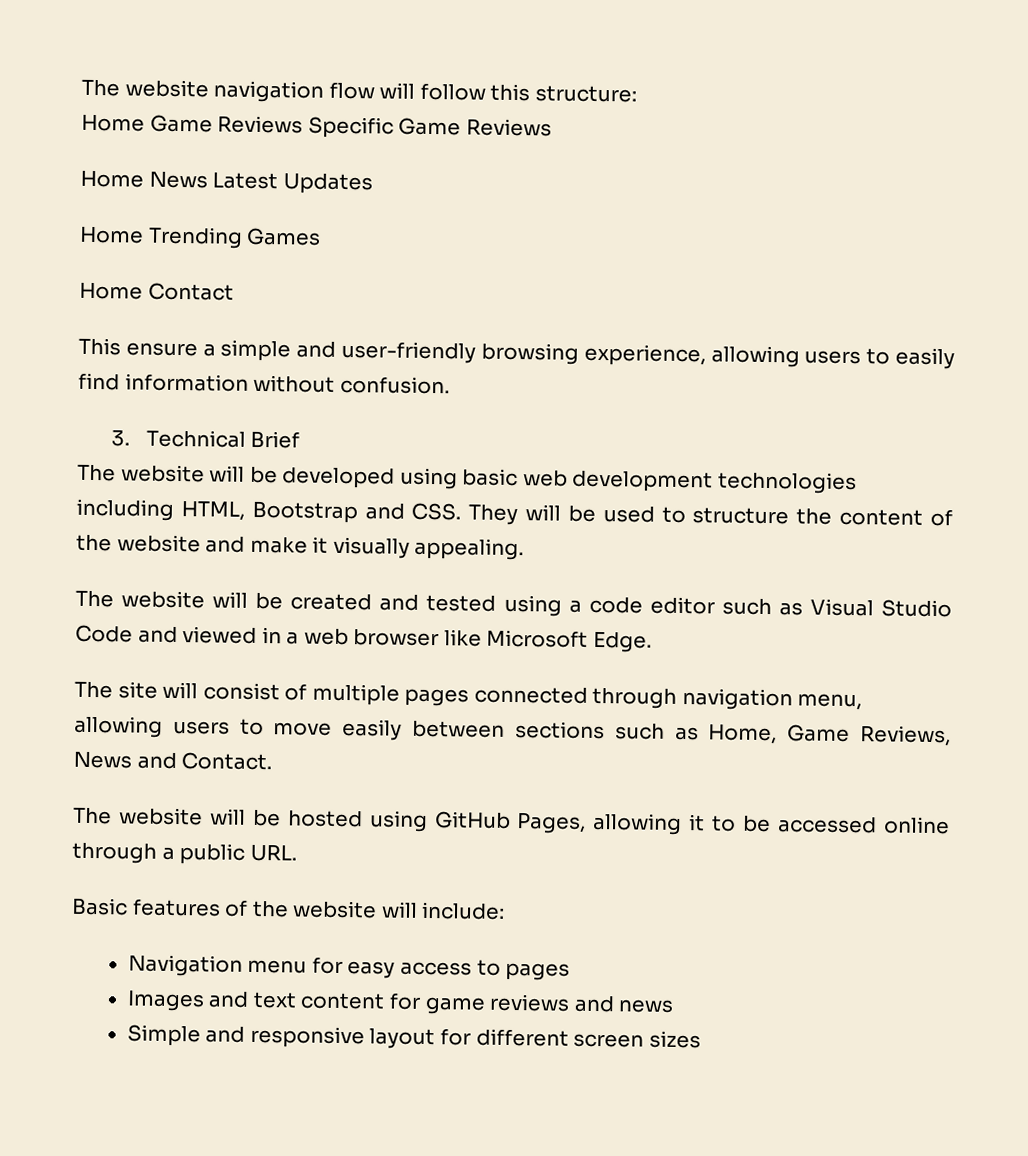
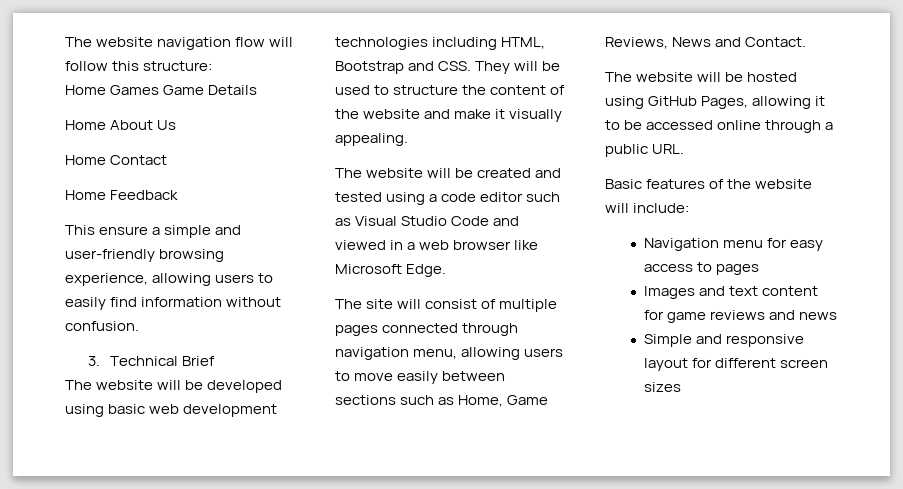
- Home Game Reviews Specific Game Reviews
- Home News Latest Updates
- Home Trending Games
+ Home Games Game Details
+ Home About Us
+ Home Feedback

